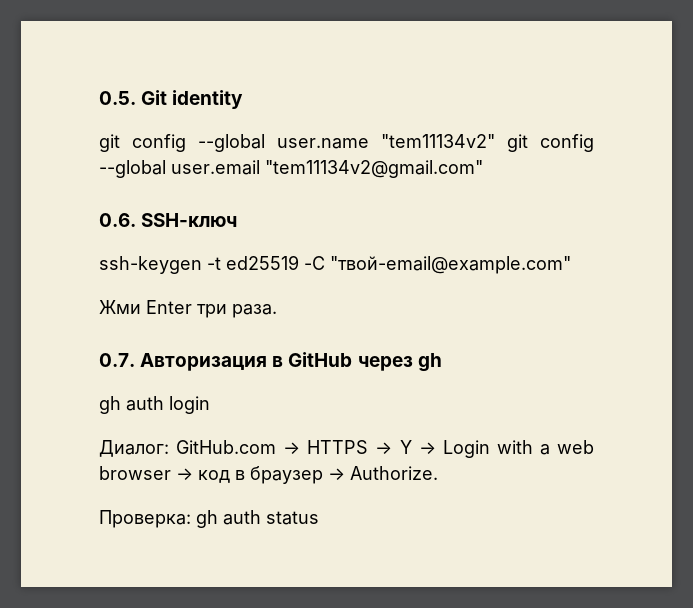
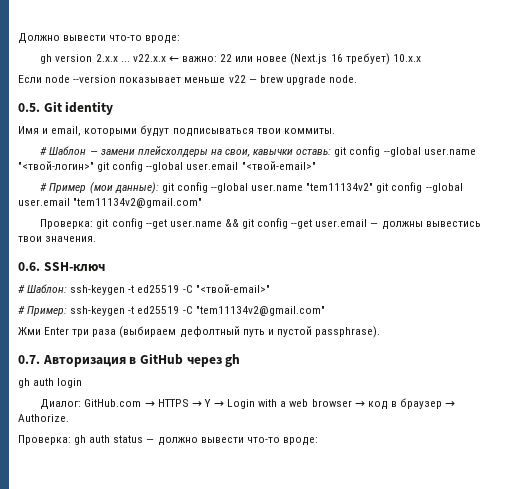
+ Должно вывести что-то вроде:
+ gh version 2.x.x ... v22.x.x ← важно: 22 или новее (Next.js 16 требует) 10.x.x
+ Если node --version показывает меньше v22 — brew upgrade node.
  0.5. Git identity
- git config --global user.name "tem11134v2" git config --global user.email "tem11134v2@gmail.com"
+ Имя и email, которыми будут подписываться твои коммиты.
+ # Шаблон — замени плейсхолдеры на свои, кавычки оставь: git config --global user.name "<твой-логин>" git config --global user.email "<твой-email>"
+ # Пример (мои данные): git config --global user.name "tem11134v2" git config --global user.email "tem11134v2@gmail.com"
+ Проверка: git config --get user.name && git config --get user.email — должны вывестись твои значения.
- ssh-keygen -t ed25519 -C "твой-email@example.com"
- Жми Enter три раза.
+ # Шаблон: ssh-keygen -t ed25519 -C "<твой-email>"
+ # Пример: ssh-keygen -t ed25519 -C "tem11134v2@gmail.com"
+ Жми Enter три раза (выбираем дефолтный путь и пустой passphrase).
- Проверка: gh auth status
+ Проверка: gh auth status — должно вывести что-то вроде:

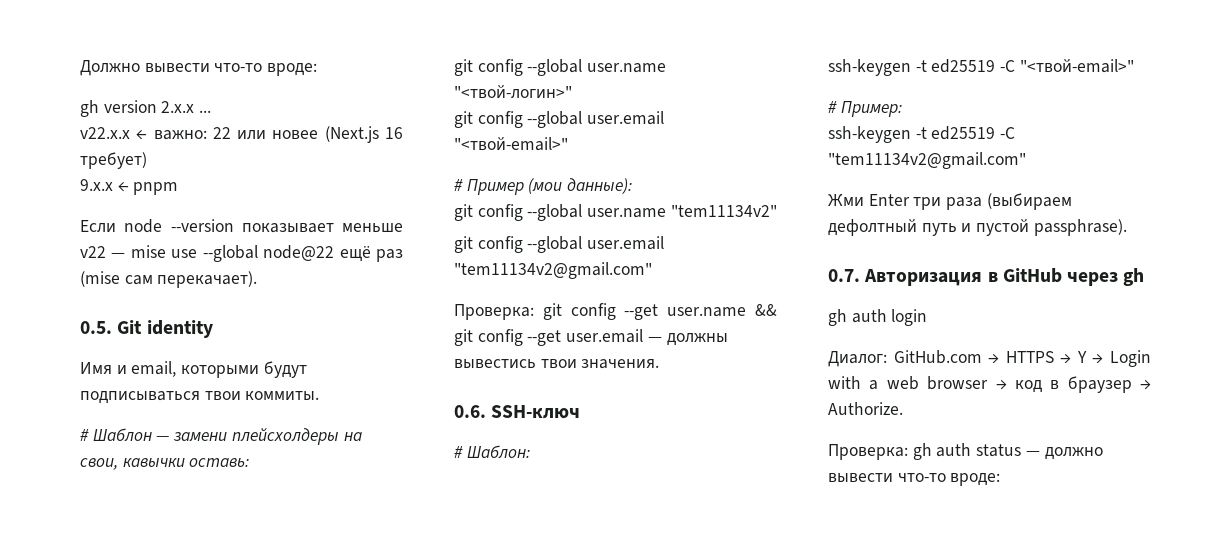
- gh version 2.x.x ... v22.x.x ← важно: 22 или новее (Next.js 16 требует) 10.x.x
+ gh version 2.x.x ...
+ v22.x.x ← важно: 22 или новее (Next.js 16 требует)
+ 9.x.x ← pnpm
- Если node --version показывает меньше v22 — brew upgrade node.
+ Если node --version показывает меньше v22 — mise use --global node@22 ещё раз (mise сам перекачает).
- # Шаблон — замени плейсхолдеры на свои, кавычки оставь: git config --global user.name "<твой-логин>" git config --global user.email "<твой-email>"
+ # Шаблон — замени плейсхолдеры на свои, кавычки оставь:
+ git config --global user.name "<твой-логин>"
+ git config --global user.email "<твой-email>"
- # Пример (мои данные): git config --global user.name "tem11134v2" git config --global user.email "tem11134v2@gmail.com"
+ # Пример (мои данные):
+ git config --global user.name "tem11134v2"
+ git config --global user.email "tem11134v2@gmail.com"
- # Шаблон: ssh-keygen -t ed25519 -C "<твой-email>"
+ # Шаблон:
+ ssh-keygen -t ed25519 -C "<твой-email>"
- # Пример: ssh-keygen -t ed25519 -C "tem11134v2@gmail.com"
+ # Пример:
+ ssh-keygen -t ed25519 -C "tem11134v2@gmail.com"

